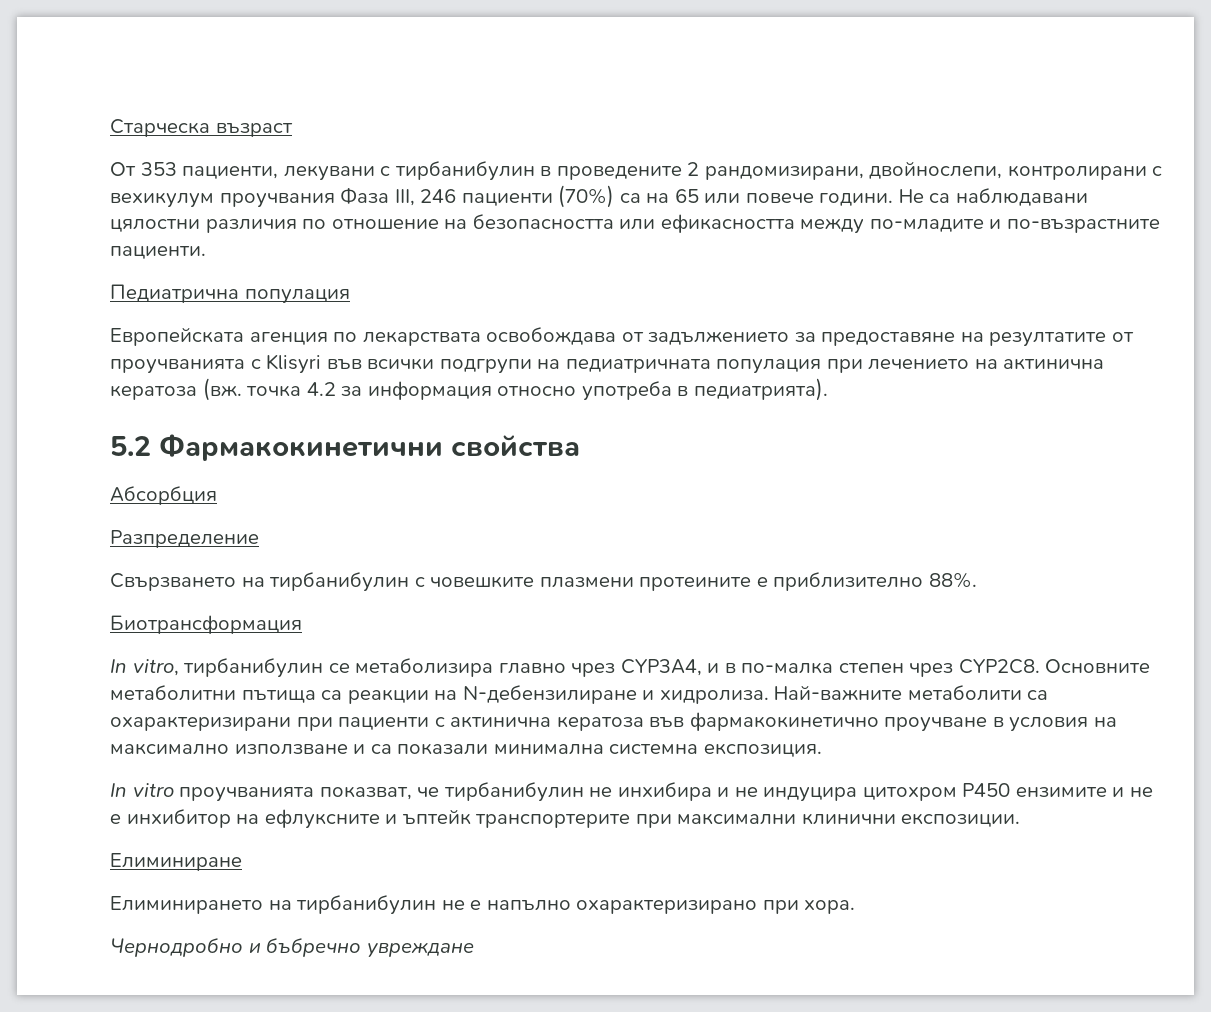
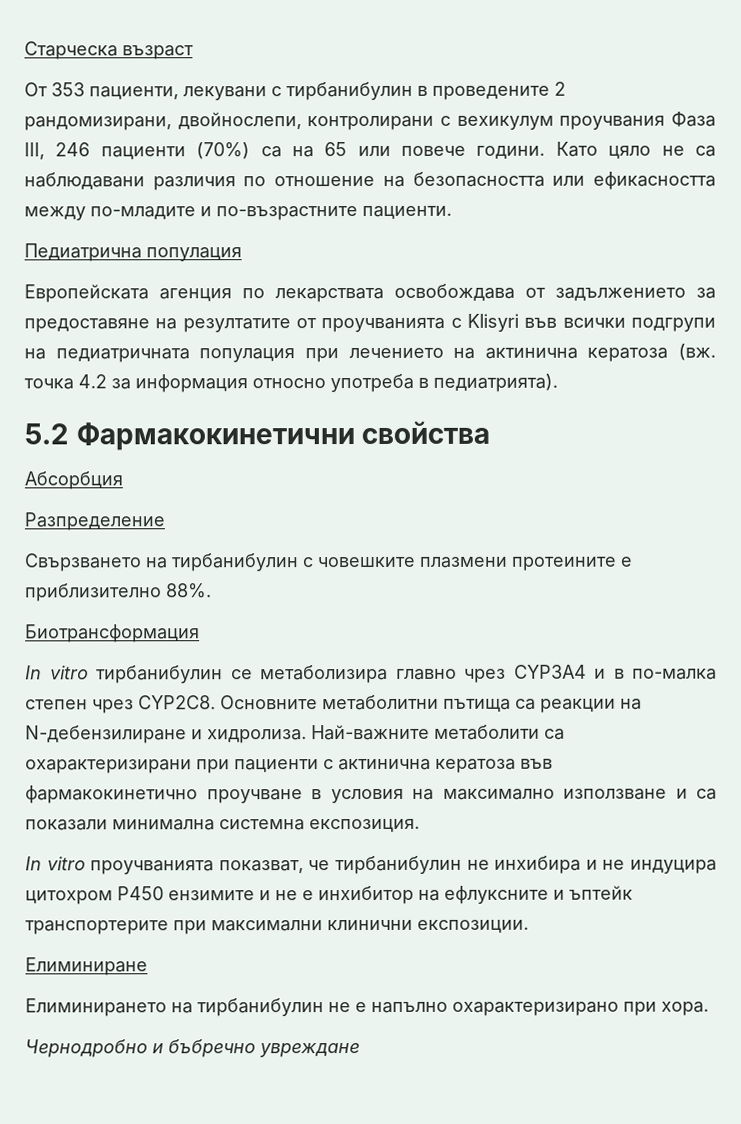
- Не са наблюдавани цялостни различия по отношение на безопасността или ефикасността между по-младите и по-възрастните пациенти.
+ Като цяло не са наблюдавани различия по отношение на безопасността или ефикасността между по-младите и по-възрастните пациенти.
- In vitro, тирбанибулин се метаболизира главно чрез CYP3A4, и в по-малка степен чрез CYP2C8.
+ In vitro тирбанибулин се метаболизира главно чрез CYP3A4 и в по-малка степен чрез CYP2C8.

